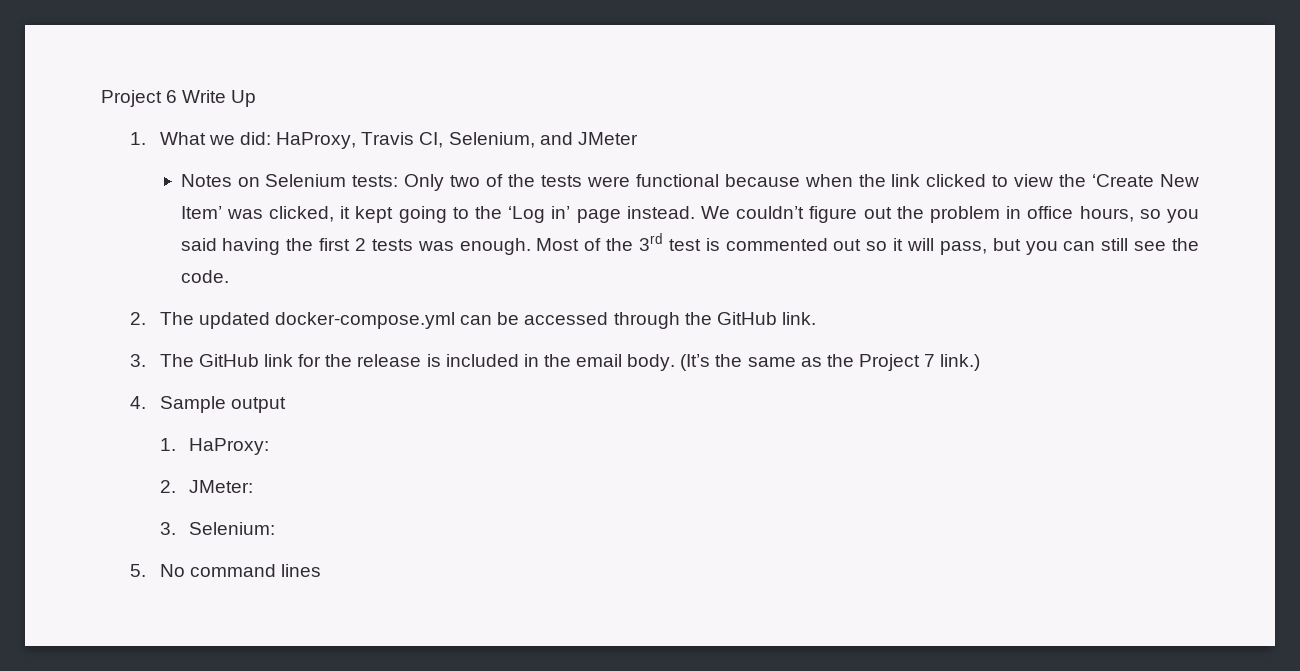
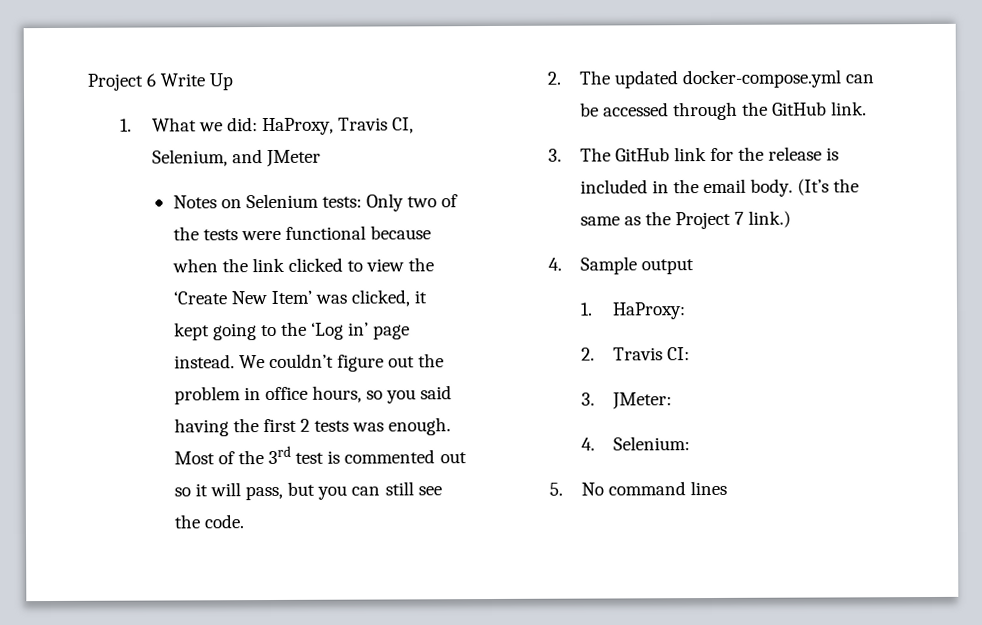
- 2. JMeter:
+ 2. Travis CI:
+ 3. JMeter:
- 3. Selenium:
+ 4. Selenium:

